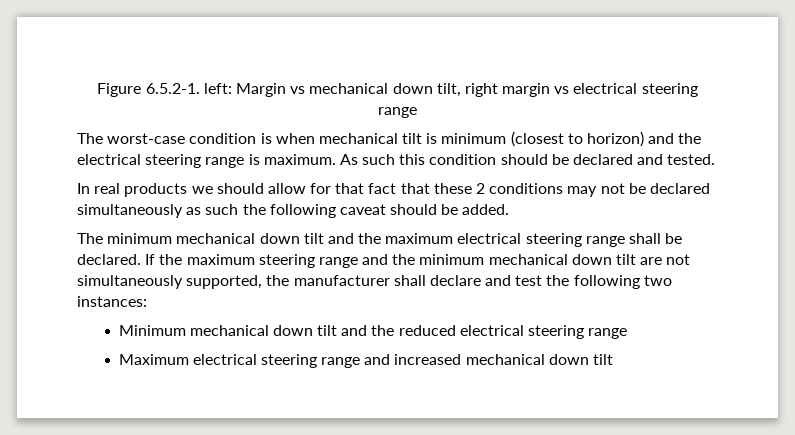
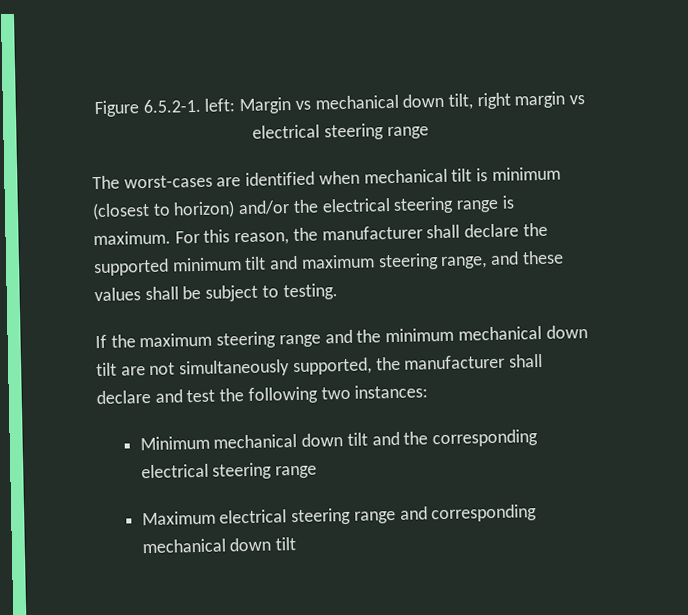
- The worst-case condition is when mechanical tilt is minimum (closest to horizon) and the electrical steering range is maximum.
+ The worst-cases are identified when mechanical tilt is minimum (closest to horizon) and/or the electrical steering range is maximum.
- As such this condition should be declared and tested.
- In real products we should allow for that fact that these 2 conditions may not be declared simultaneously as such the following caveat should be added.
- The minimum mechanical down tilt and the maximum electrical steering range shall be declared. If the maximum steering range and the minimum mechanical down tilt are not simultaneously supported, the manufacturer shall declare and test the following two instances:
+ For this reason, the manufacturer shall declare the supported minimum tilt and maximum steering range, and these values shall be subject to testing.
+ If the maximum steering range and the minimum mechanical down tilt are not simultaneously supported, the manufacturer shall declare and test the following two instances:
- Minimum mechanical down tilt and the reduced electrical steering range
+ Minimum mechanical down tilt and the corresponding electrical steering range
- Maximum electrical steering range and increased mechanical down tilt
+ Maximum electrical steering range and corresponding mechanical down tilt

